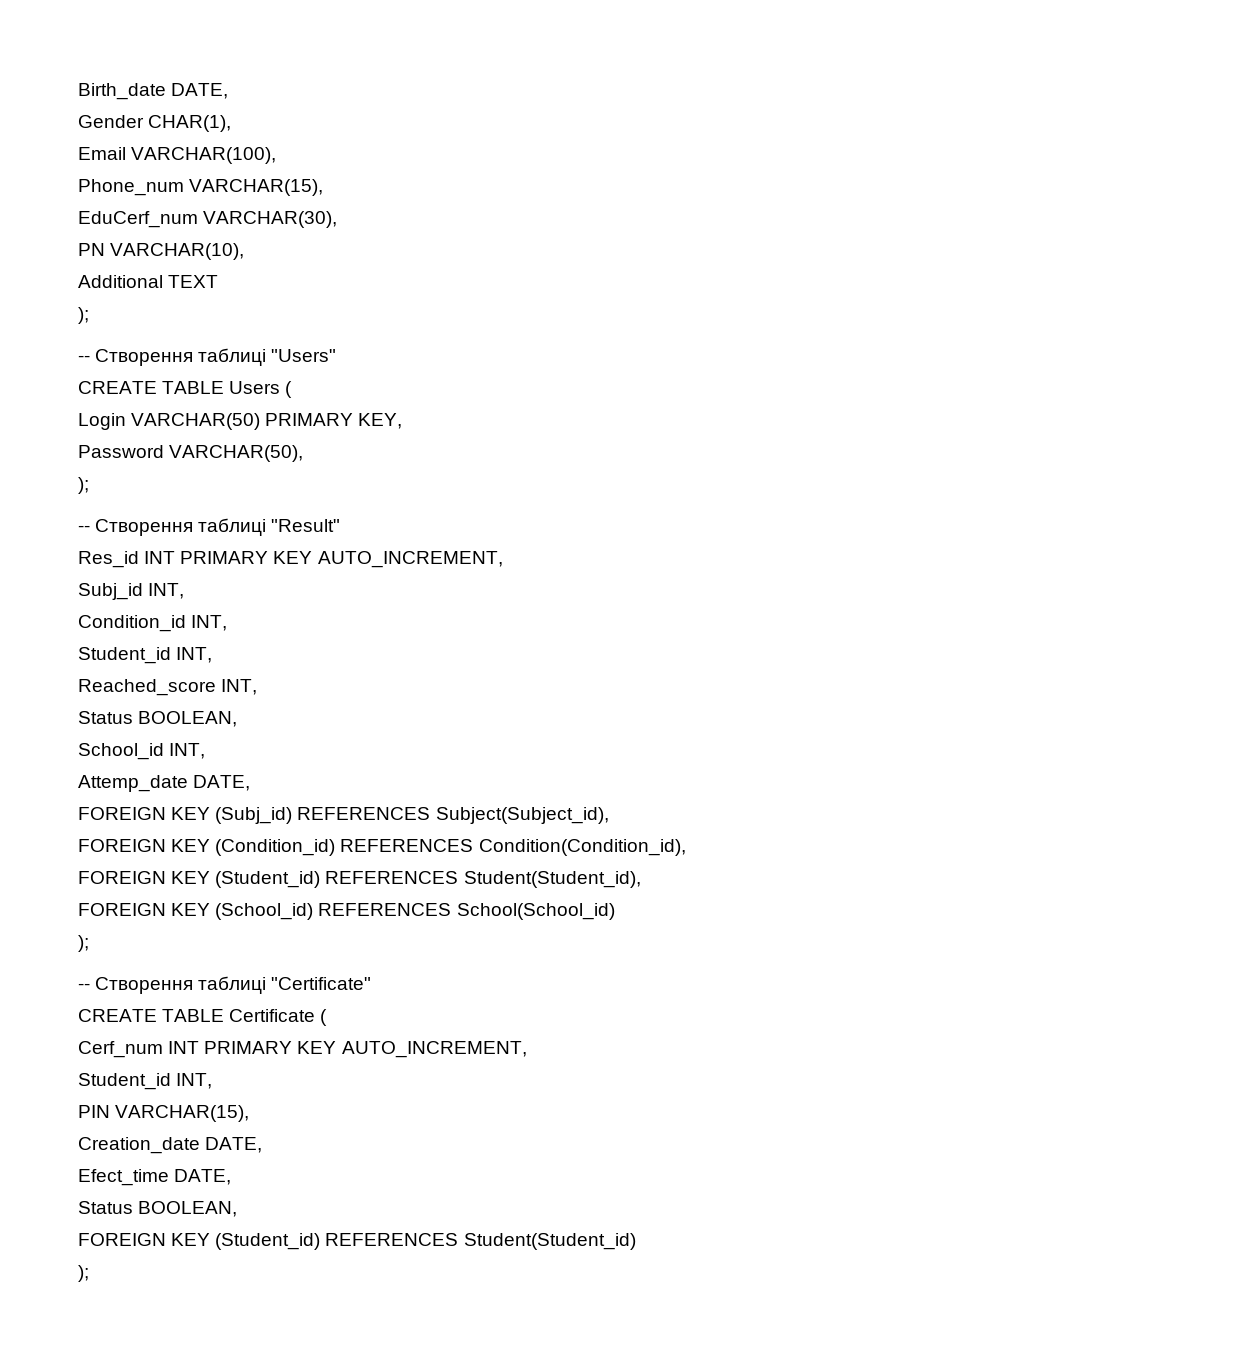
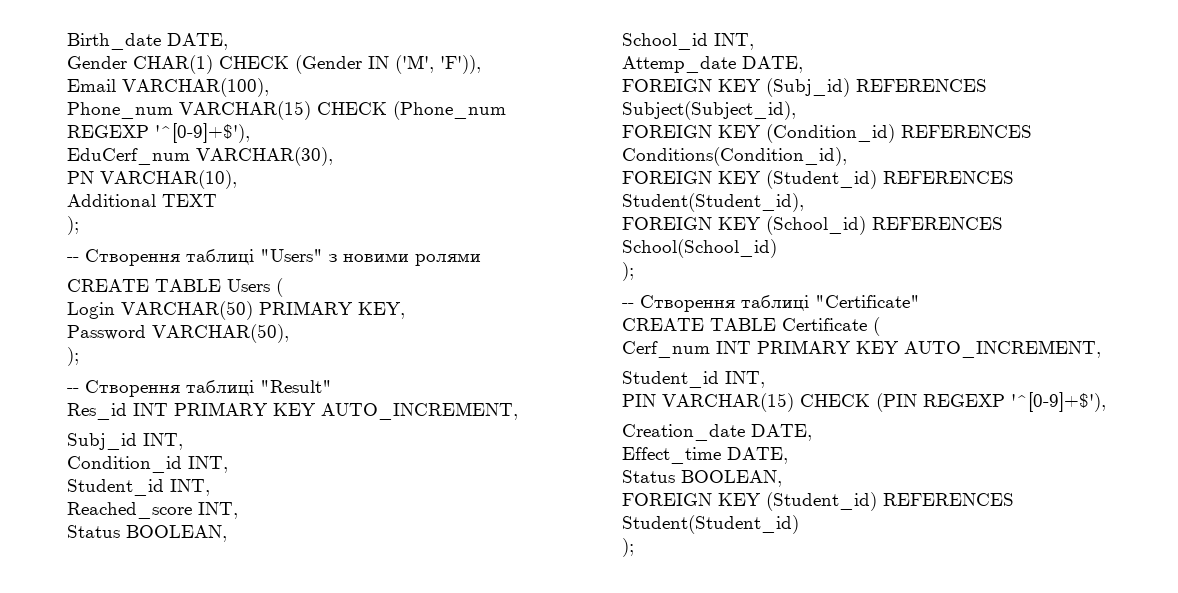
- Gender CHAR(1),
+ Gender CHAR(1) CHECK (Gender IN ('M', 'F')),
  Email VARCHAR(100),
- Phone_num VARCHAR(15),
+ Phone_num VARCHAR(15) CHECK (Phone_num REGEXP '^[0-9]+$'),
- -- Створення таблиці "Users"
+ -- Створення таблиці "Users" з новими ролями
- FOREIGN KEY (Condition_id) REFERENCES Condition(Condition_id),
+ FOREIGN KEY (Condition_id) REFERENCES Conditions(Condition_id),
- PIN VARCHAR(15),
+ PIN VARCHAR(15) CHECK (PIN REGEXP '^[0-9]+$'),
- Efect_time DATE,
+ Effect_time DATE,

